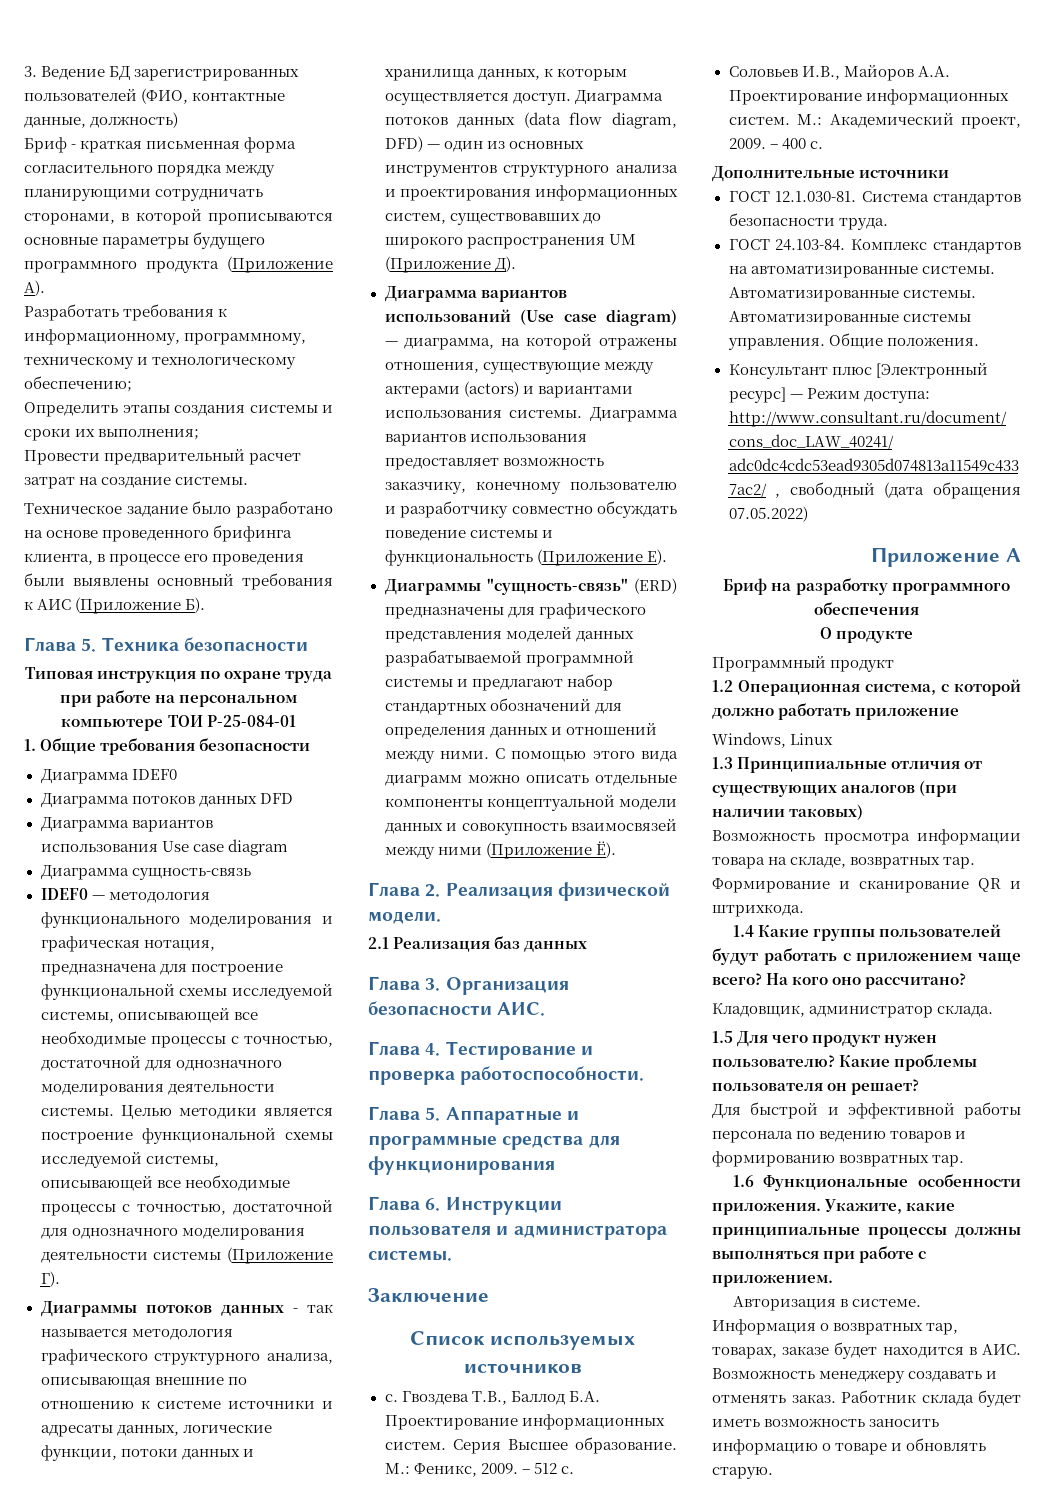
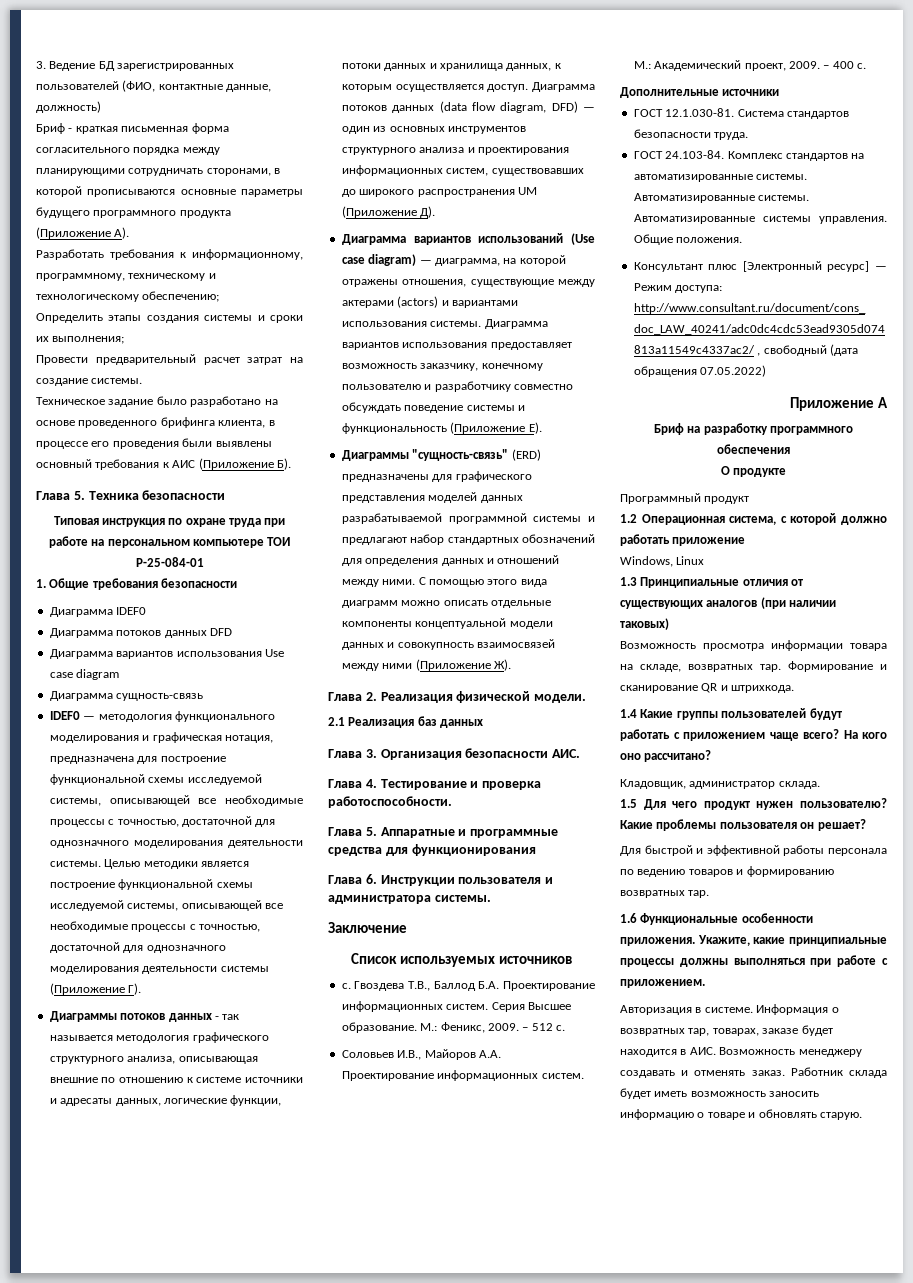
- С помощью этого вида диаграмм можно описать отдельные компоненты концептуальной модели данных и совокупность взаимосвязей между ними (Приложение Ё).
+ С помощью этого вида диаграмм можно описать отдельные компоненты концептуальной модели данных и совокупность взаимосвязей между ними (Приложение Ж).

